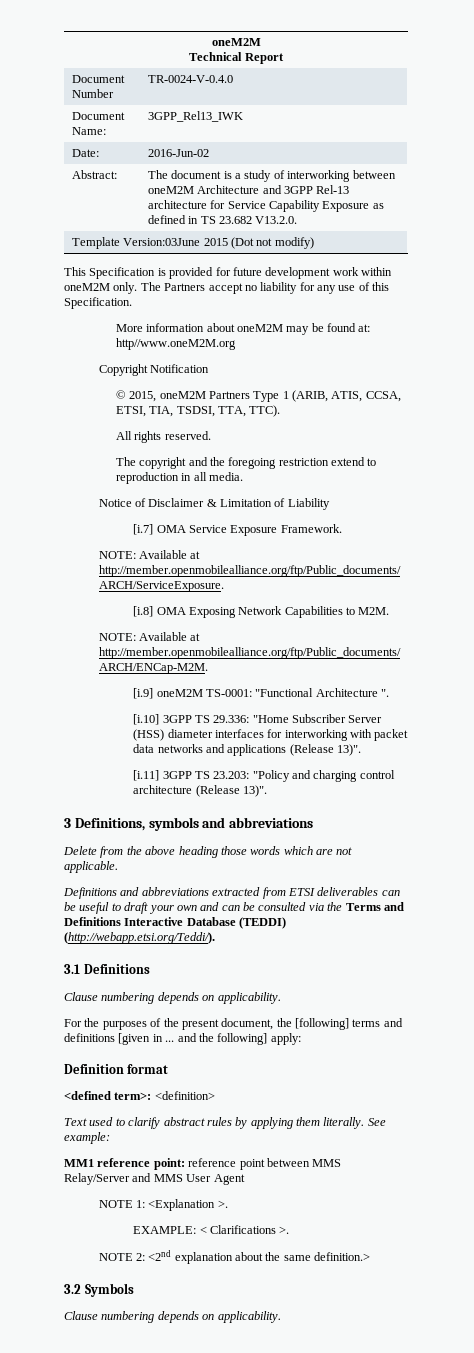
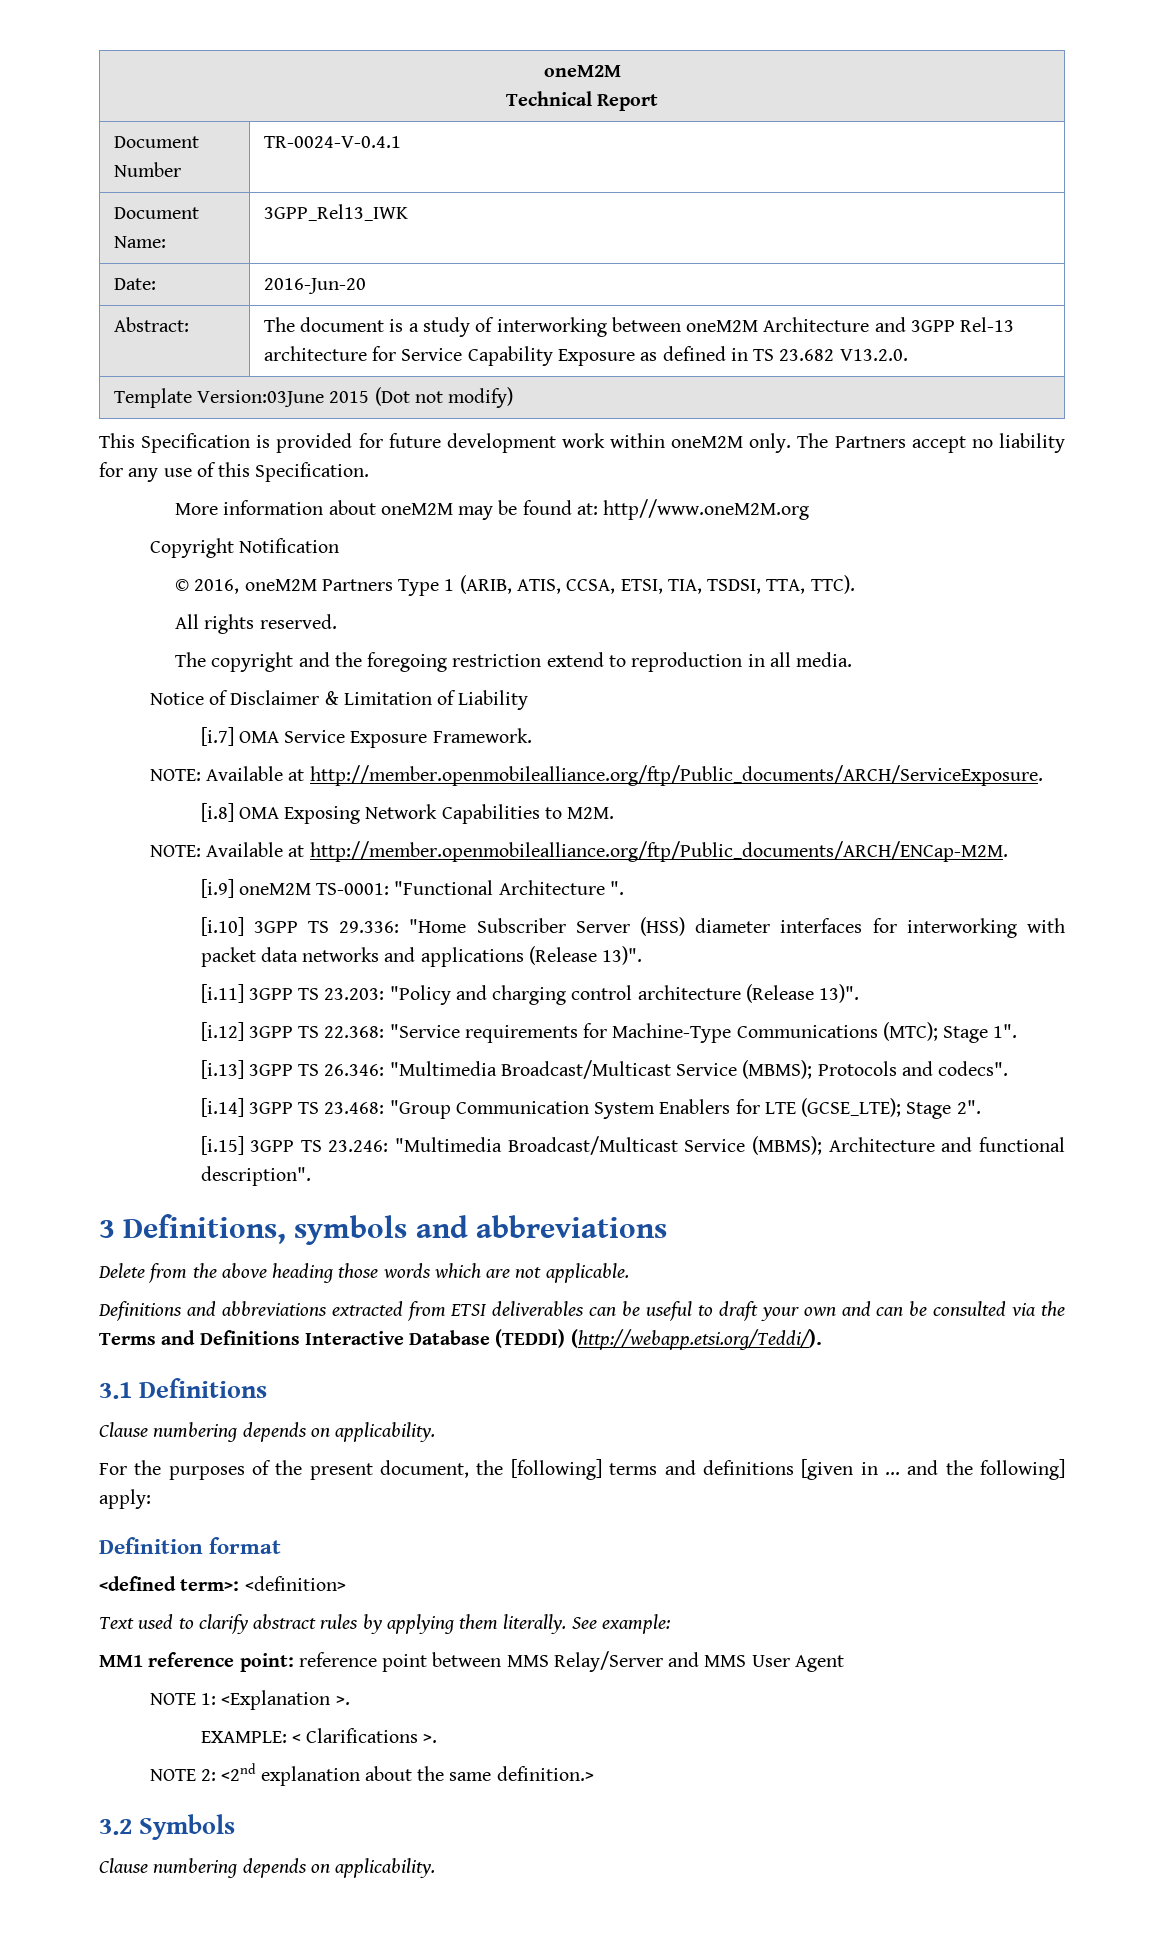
- Document Number | TR-0024-V-0.4.0
+ Document Number | TR-0024-V-0.4.1
- Date: | 2016-Jun-02
+ Date: | 2016-Jun-20
- © 2015, oneM2M Partners Type 1 (ARIB, ATIS, CCSA, ETSI, TIA, TSDSI, TTA, TTC).
+ © 2016, oneM2M Partners Type 1 (ARIB, ATIS, CCSA, ETSI, TIA, TSDSI, TTA, TTC).
+ [i.12] 3GPP TS 22.368: "Service requirements for Machine-Type Communications (MTC); Stage 1".
+ [i.13] 3GPP TS 26.346: "Multimedia Broadcast/Multicast Service (MBMS); Protocols and codecs".
+ [i.14] 3GPP TS 23.468: "Group Communication System Enablers for LTE (GCSE_LTE); Stage 2".
+ [i.15] 3GPP TS 23.246: "Multimedia Broadcast/Multicast Service (MBMS); Architecture and functional description".

